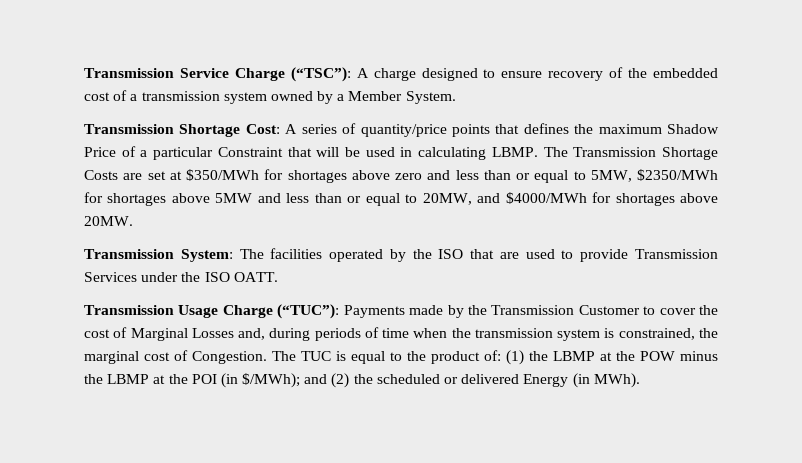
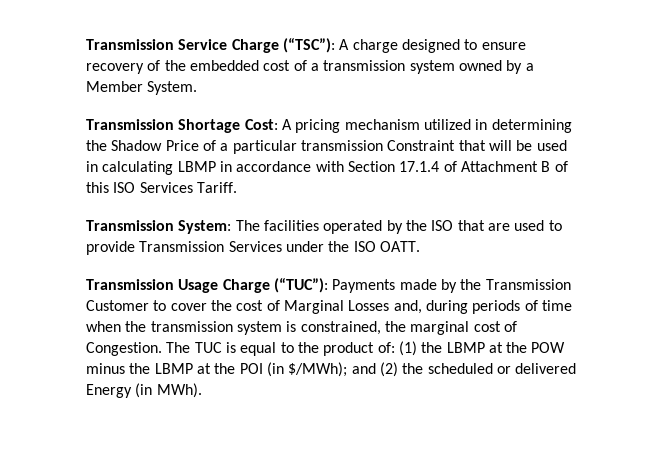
- Transmission Shortage Cost: A series of quantity/price points that defines the maximum Shadow Price of a particular Constraint that will be used in calculating LBMP. The Transmission Shortage Costs are set at $350/MWh for shortages above zero and less than or equal to 5MW, $2350/MWh for shortages above 5MW and less than or equal to 20MW, and $4000/MWh for shortages above 20MW.
+ Transmission Shortage Cost: A pricing mechanism utilized in determining the Shadow Price of a particular transmission Constraint that will be used in calculating LBMP in accordance with Section 17.1.4 of Attachment B of this ISO Services Tariff.

